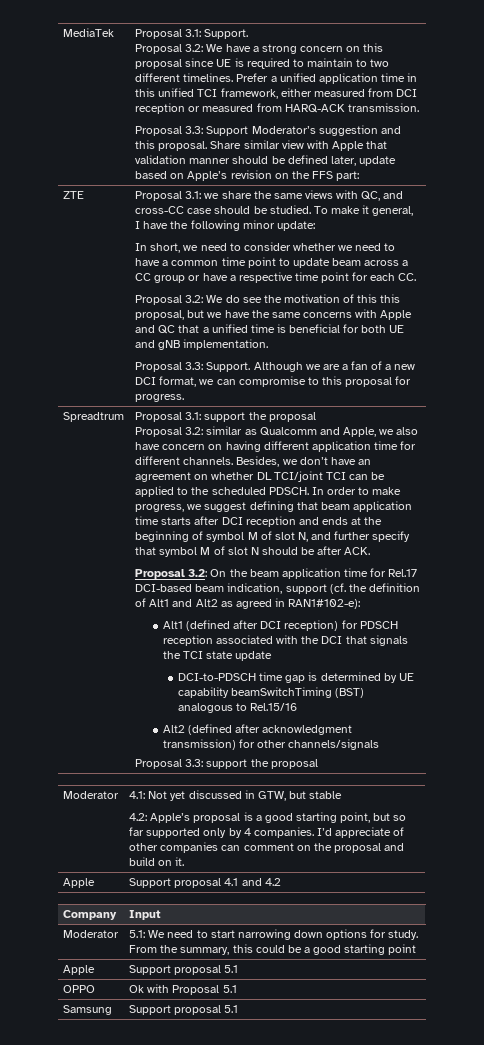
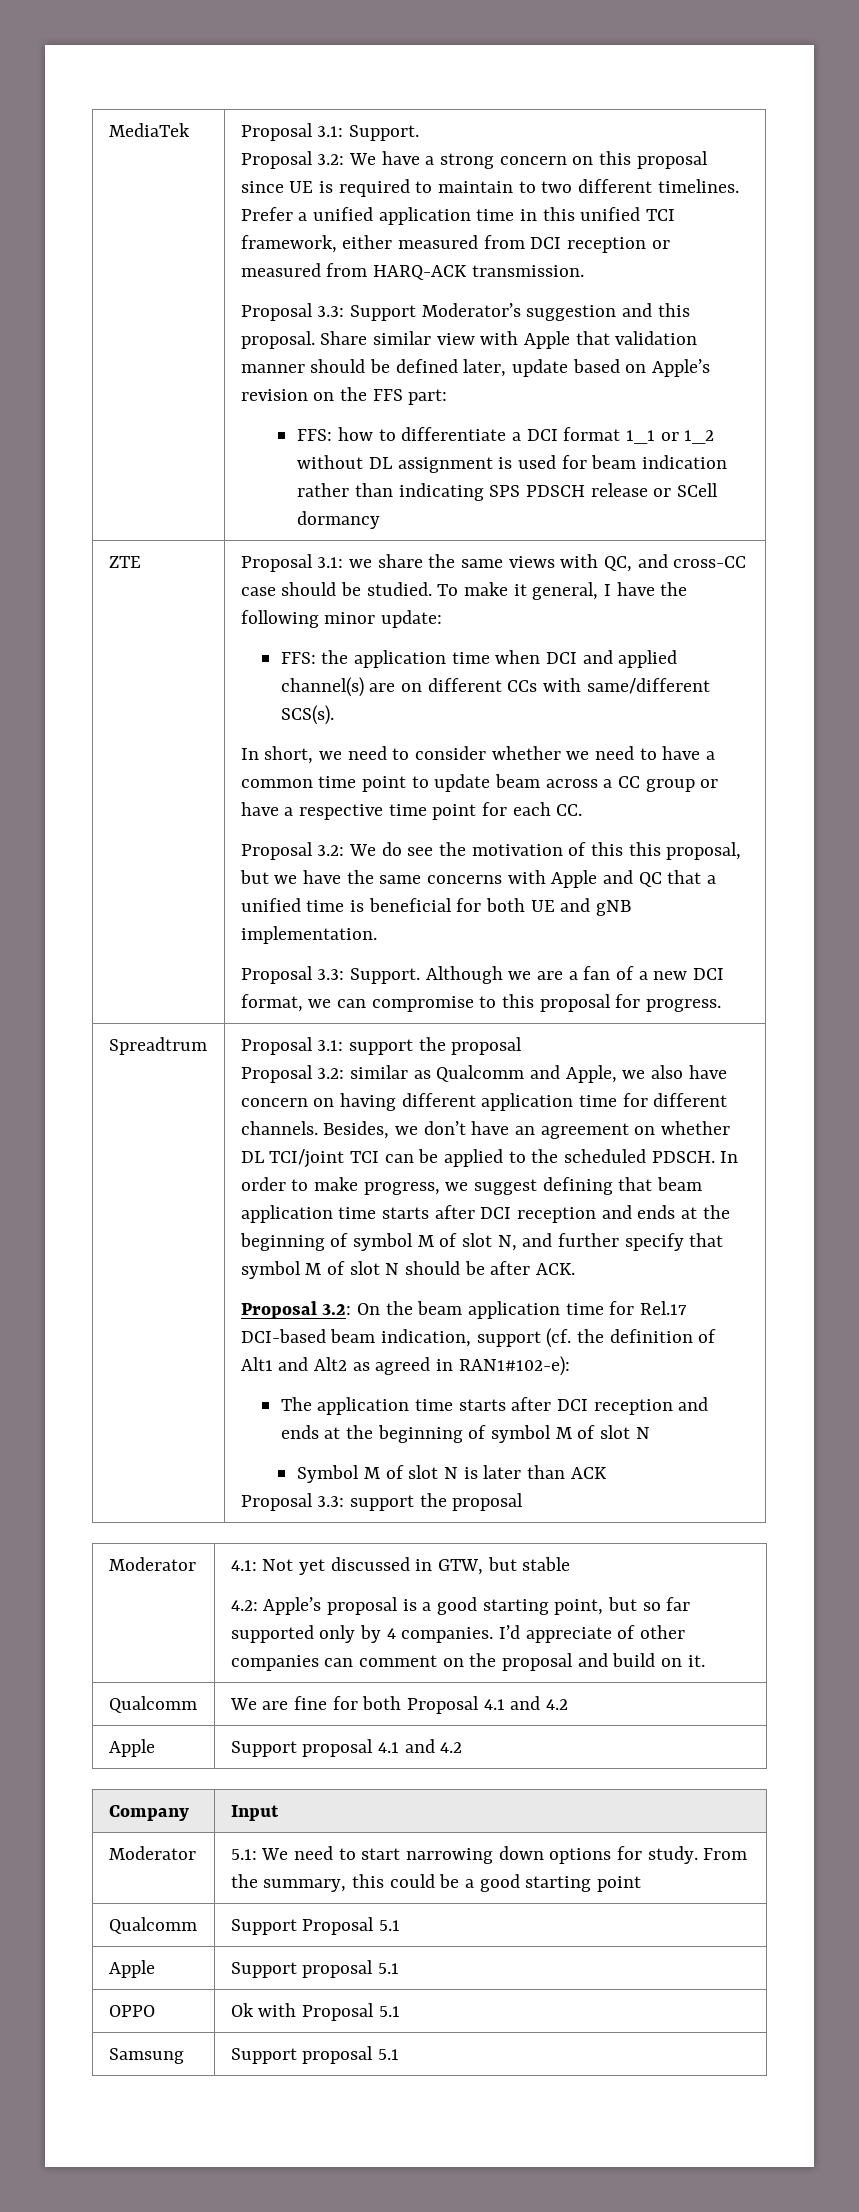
+ FFS: how to differentiate a DCI format 1_1 or 1_2 without DL assignment is used for beam indication rather than indicating SPS PDSCH release or SCell dormancy
+ FFS: the application time when DCI and applied channel(s) are on different CCs with same/different SCS(s).
- Alt1 (defined after DCI reception) for PDSCH reception associated with the DCI that signals the TCI state update
- DCI-to-PDSCH time gap is determined by UE capability beamSwitchTiming (BST) analogous to Rel.15/16
- Alt2 (defined after acknowledgment transmission) for other channels/signals
+ The application time starts after DCI reception and ends at the beginning of symbol M of slot N
+ Symbol M of slot N is later than ACK
+ Qualcomm | We are fine for both Proposal 4.1 and 4.2
+ Qualcomm | Support Proposal 5.1

